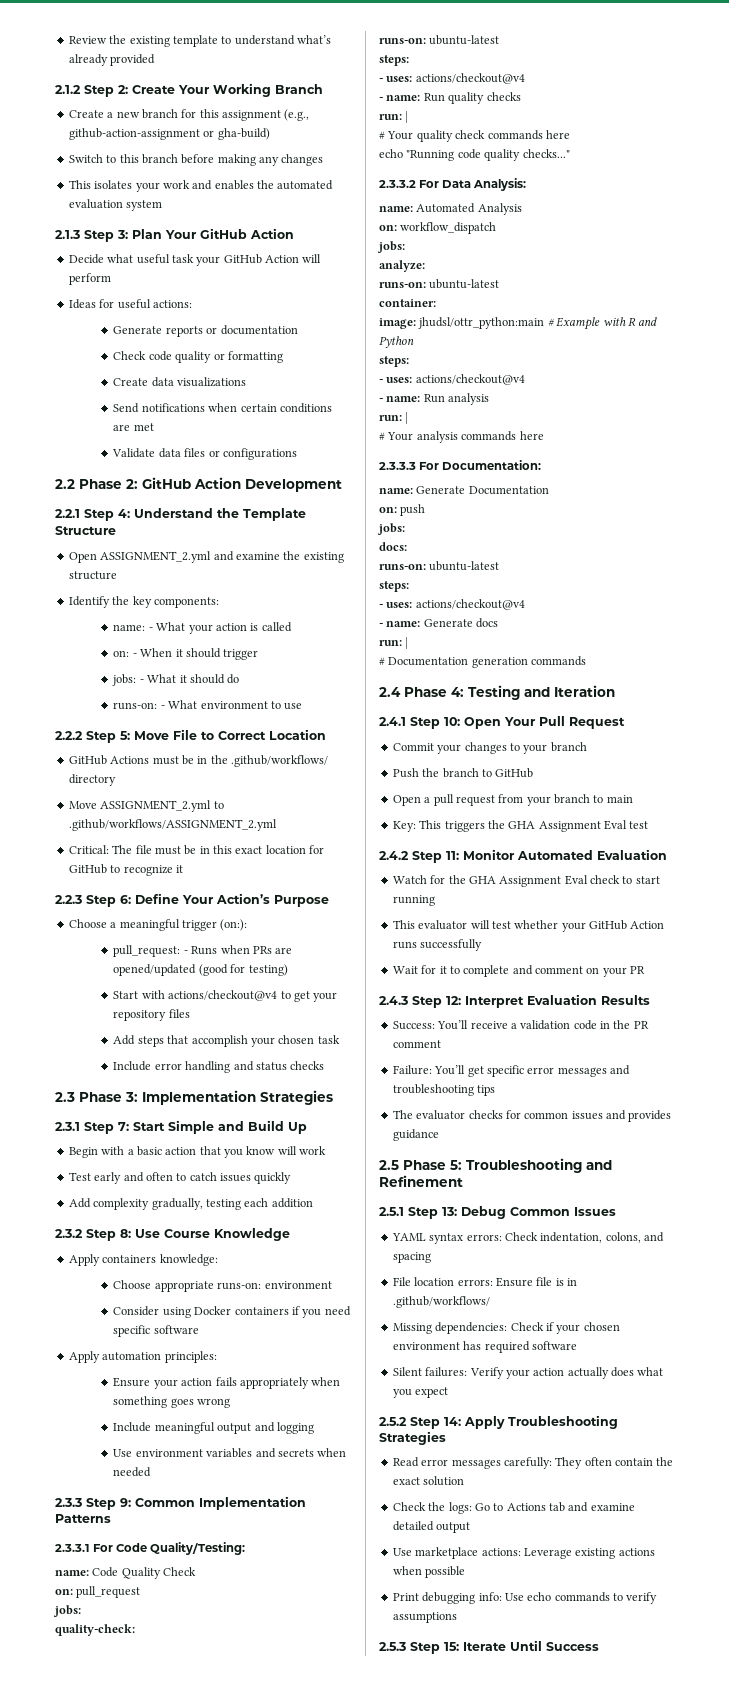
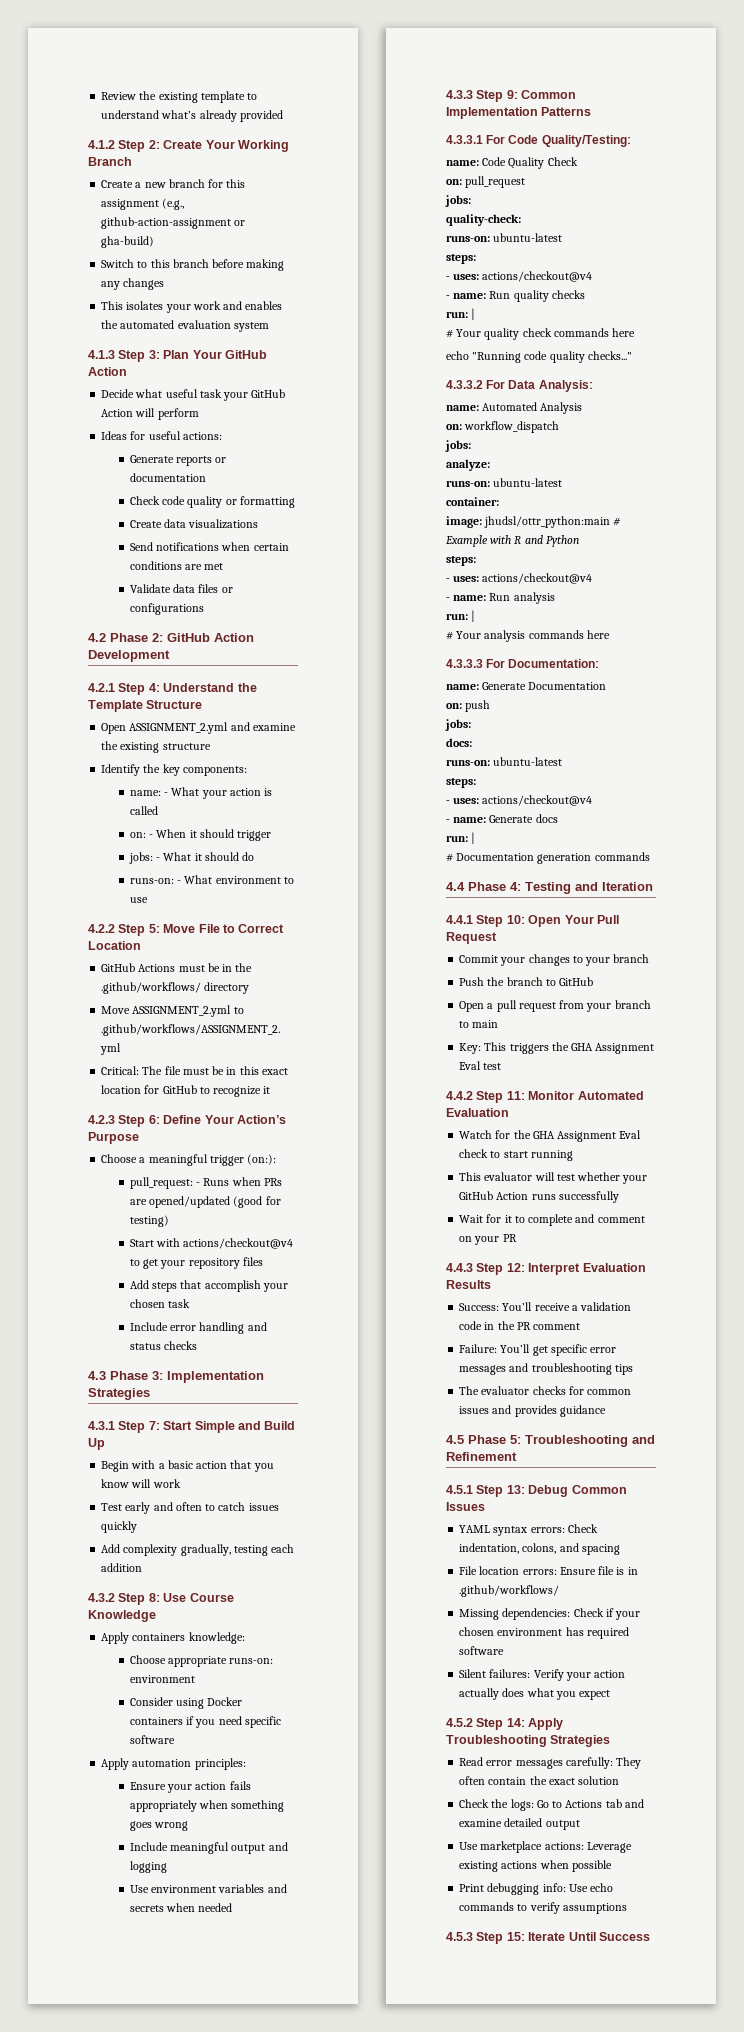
- 2.1.2 Step 2: Create Your Working Branch
+ 4.1.2 Step 2: Create Your Working Branch
- 2.1.3 Step 3: Plan Your GitHub Action
+ 4.1.3 Step 3: Plan Your GitHub Action
- 2.2 Phase 2: GitHub Action Development
+ 4.2 Phase 2: GitHub Action Development
- 2.2.1 Step 4: Understand the Template Structure
+ 4.2.1 Step 4: Understand the Template Structure
- 2.2.2 Step 5: Move File to Correct Location
+ 4.2.2 Step 5: Move File to Correct Location
- 2.2.3 Step 6: Define Your Action’s Purpose
+ 4.2.3 Step 6: Define Your Action’s Purpose
- 2.3 Phase 3: Implementation Strategies
+ 4.3 Phase 3: Implementation Strategies
- 2.3.1 Step 7: Start Simple and Build Up
+ 4.3.1 Step 7: Start Simple and Build Up
- 2.3.2 Step 8: Use Course Knowledge
+ 4.3.2 Step 8: Use Course Knowledge
- 2.3.3 Step 9: Common Implementation Patterns
+ 4.3.3 Step 9: Common Implementation Patterns
- 2.3.3.1 For Code Quality/Testing:
+ 4.3.3.1 For Code Quality/Testing:
- 2.3.3.2 For Data Analysis:
+ 4.3.3.2 For Data Analysis:
- 2.3.3.3 For Documentation:
+ 4.3.3.3 For Documentation:
- 2.4 Phase 4: Testing and Iteration
+ 4.4 Phase 4: Testing and Iteration
- 2.4.1 Step 10: Open Your Pull Request
+ 4.4.1 Step 10: Open Your Pull Request
- 2.4.2 Step 11: Monitor Automated Evaluation
+ 4.4.2 Step 11: Monitor Automated Evaluation
- 2.4.3 Step 12: Interpret Evaluation Results
+ 4.4.3 Step 12: Interpret Evaluation Results
- 2.5 Phase 5: Troubleshooting and Refinement
+ 4.5 Phase 5: Troubleshooting and Refinement
- 2.5.1 Step 13: Debug Common Issues
+ 4.5.1 Step 13: Debug Common Issues
- 2.5.2 Step 14: Apply Troubleshooting Strategies
+ 4.5.2 Step 14: Apply Troubleshooting Strategies
- 2.5.3 Step 15: Iterate Until Success
+ 4.5.3 Step 15: Iterate Until Success

